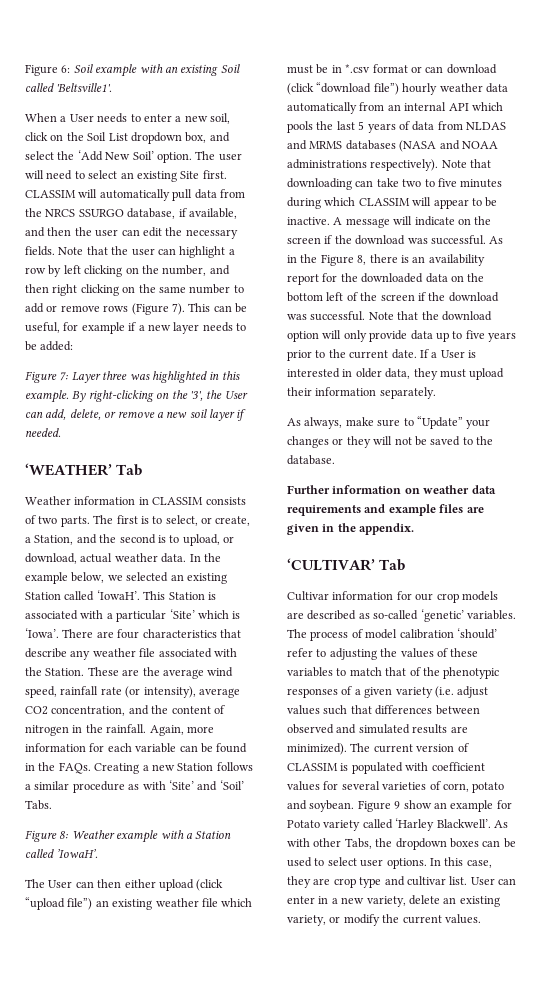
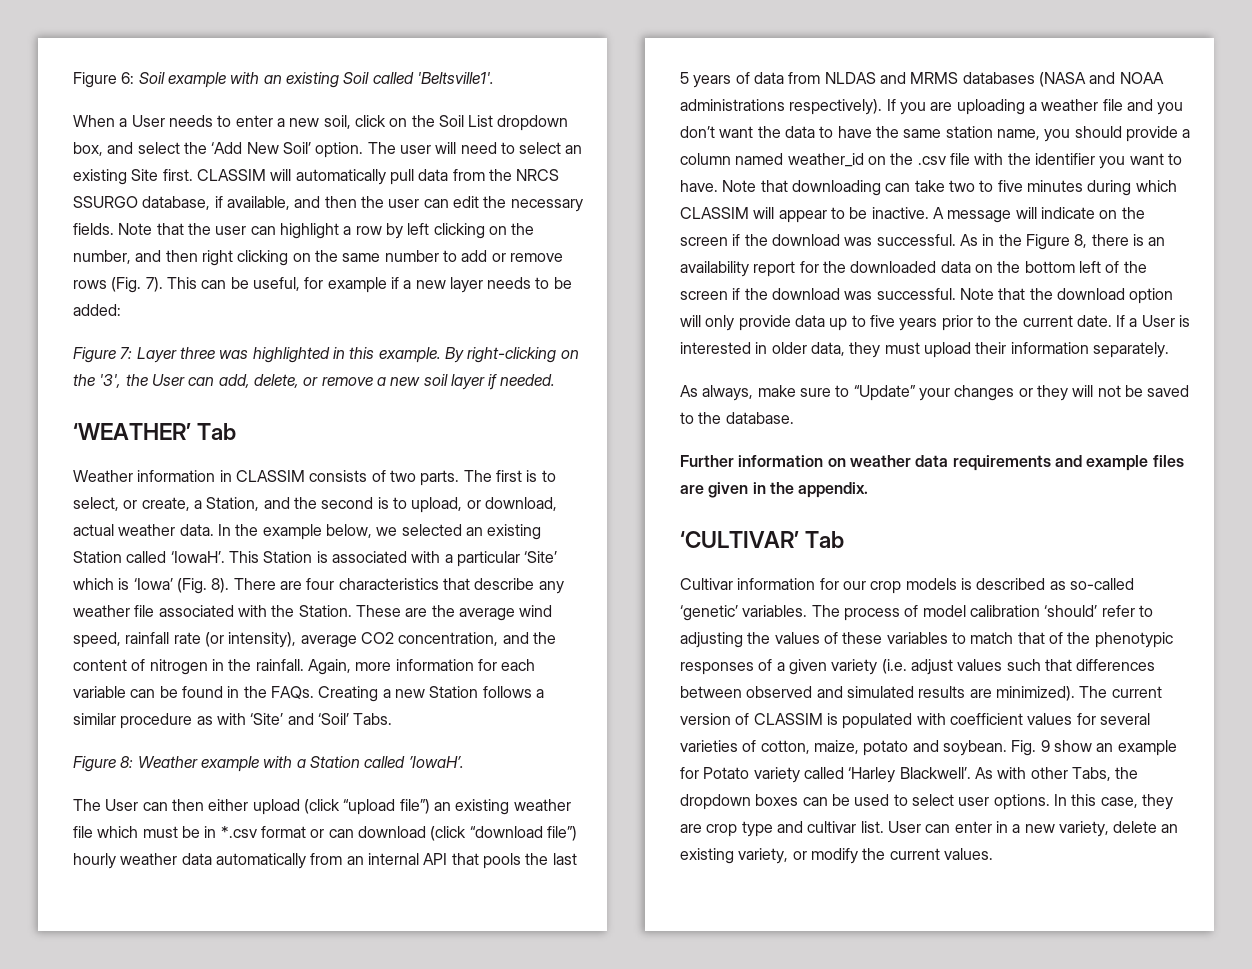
- Note that the user can highlight a row by left clicking on the number, and then right clicking on the same number to add or remove rows (Figure 7).
+ Note that the user can highlight a row by left clicking on the number, and then right clicking on the same number to add or remove rows (Fig. 7).
- This Station is associated with a particular ‘Site’ which is ‘Iowa’.
+ This Station is associated with a particular ‘Site’ which is ‘Iowa’ (Fig. 8).
- The User can then either upload (click “upload file”) an existing weather file which must be in *.csv format or can download (click “download file”) hourly weather data automatically from an internal API which pools the last 5 years of data from NLDAS and MRMS databases (NASA and NOAA administrations respectively).
+ The User can then either upload (click “upload file”) an existing weather file which must be in *.csv format or can download (click “download file”) hourly weather data automatically from an internal API that pools the last 5 years of data from NLDAS and MRMS databases (NASA and NOAA administrations respectively).
+ If you are uploading a weather file and you don’t want the data to have the same station name, you should provide a column named weather_id on the .csv file with the identifier you want to have.
- Cultivar information for our crop models are described as so-called ‘genetic’ variables.
+ Cultivar information for our crop models is described as so-called ‘genetic’ variables.
- The current version of CLASSIM is populated with coefficient values for several varieties of corn, potato and soybean.
+ The current version of CLASSIM is populated with coefficient values for several varieties of cotton, maize, potato and soybean.
- Figure 9 show an example for Potato variety called ‘Harley Blackwell’.
+ Fig. 9 show an example for Potato variety called ‘Harley Blackwell’.

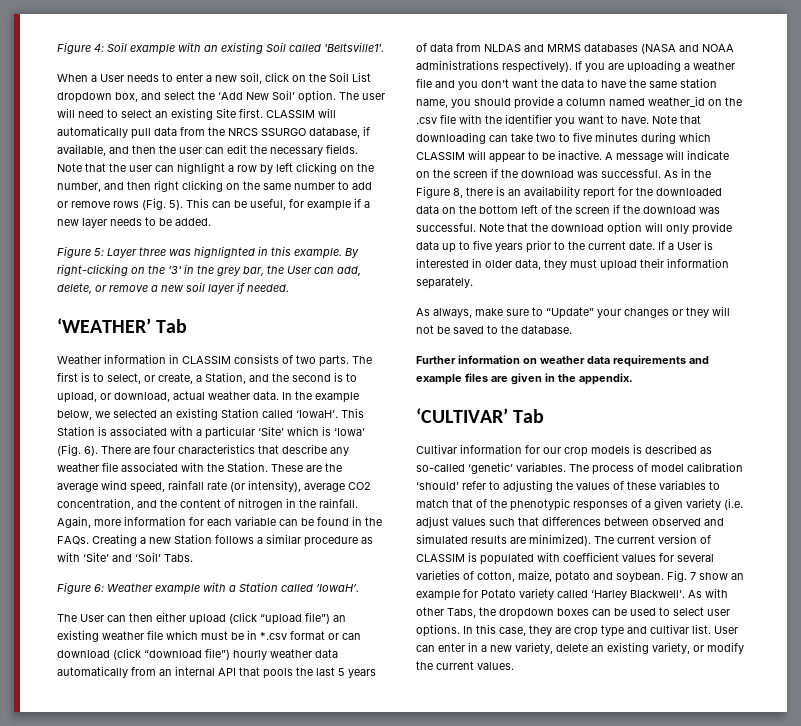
- Figure 6: Soil example with an existing Soil called 'Beltsville1'.
+ Figure 4: Soil example with an existing Soil called 'Beltsville1'.
- Note that the user can highlight a row by left clicking on the number, and then right clicking on the same number to add or remove rows (Fig. 7).
+ Note that the user can highlight a row by left clicking on the number, and then right clicking on the same number to add or remove rows (Fig. 5).
- This can be useful, for example if a new layer needs to be added:
- Figure 7: Layer three was highlighted in this example.
+ This can be useful, for example if a new layer needs to be added.
+ Figure 5: Layer three was highlighted in this example.
- By right-clicking on the '3', the User can add, delete, or remove a new soil layer if needed.
+ By right-clicking on the '3' in the grey bar, the User can add, delete, or remove a new soil layer if needed.
- This Station is associated with a particular ‘Site’ which is ‘Iowa’ (Fig. 8).
+ This Station is associated with a particular ‘Site’ which is ‘Iowa’ (Fig. 6).
- Figure 8: Weather example with a Station called ’IowaH’.
+ Figure 6: Weather example with a Station called ’IowaH’.
- Fig. 9 show an example for Potato variety called ‘Harley Blackwell’.
+ Fig. 7 show an example for Potato variety called ‘Harley Blackwell’.

